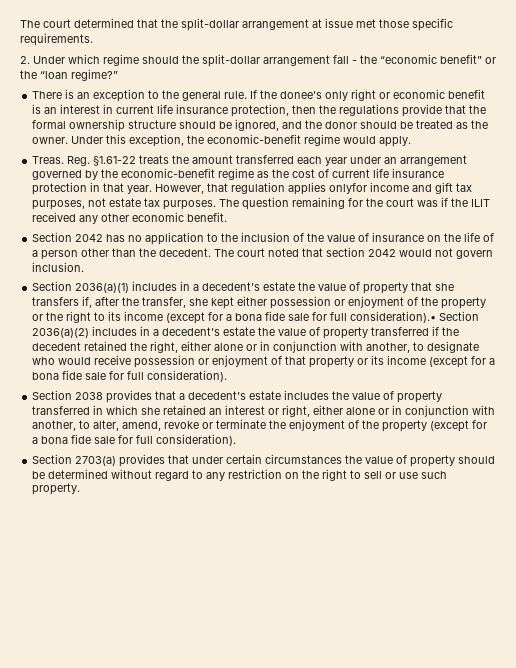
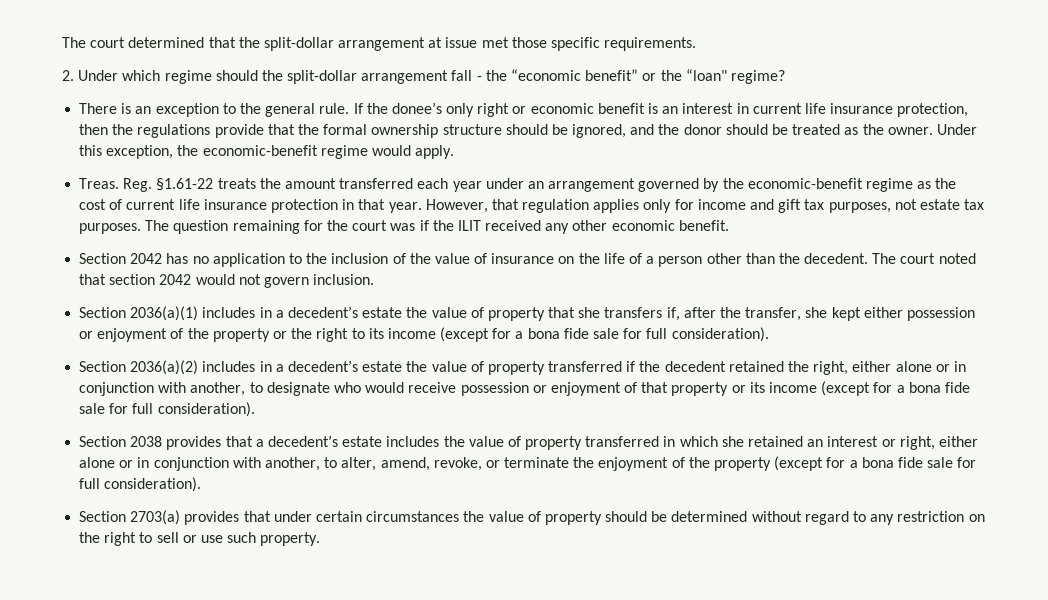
- 2. Under which regime should the split-dollar arrangement fall - the “economic benefit” or the “loan regime?”
+ 2. Under which regime should the split-dollar arrangement fall - the “economic benefit” or the “loan" regime?
- However, that regulation applies onlyfor income and gift tax purposes, not estate tax purposes.
+ However, that regulation applies only for income and gift tax purposes, not estate tax purposes.
- Section 2036(a)(1) includes in a decedent’s estate the value of property that she transfers if, after the transfer, she kept either possession or enjoyment of the property or the right to its income (except for a bona fide sale for full consideration).• Section 2036(a)(2) includes in a decedent’s estate the value of property transferred if the decedent retained the right, either alone or in conjunction with another, to designate who would receive possession or enjoyment of that property or its income (except for a bona fide sale for full consideration).
+ Section 2036(a)(1) includes in a decedent’s estate the value of property that she transfers if, after the transfer, she kept either possession or enjoyment of the property or the right to its income (except for a bona fide sale for full consideration).
+ Section 2036(a)(2) includes in a decedent’s estate the value of property transferred if the decedent retained the right, either alone or in conjunction with another, to designate who would receive possession or enjoyment of that property or its income (except for a bona fide sale for full consideration).
- Section 2038 provides that a decedent’s estate includes the value of property transferred in which she retained an interest or right, either alone or in conjunction with another, to alter, amend, revoke or terminate the enjoyment of the property (except for a bona fide sale for full consideration).
+ Section 2038 provides that a decedent’s estate includes the value of property transferred in which she retained an interest or right, either alone or in conjunction with another, to alter, amend, revoke, or terminate the enjoyment of the property (except for a bona fide sale for full consideration).

